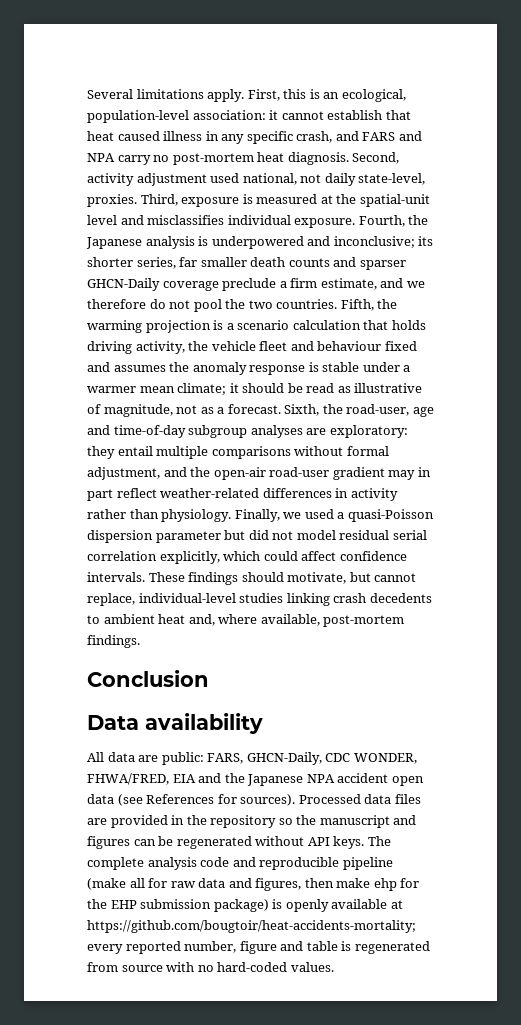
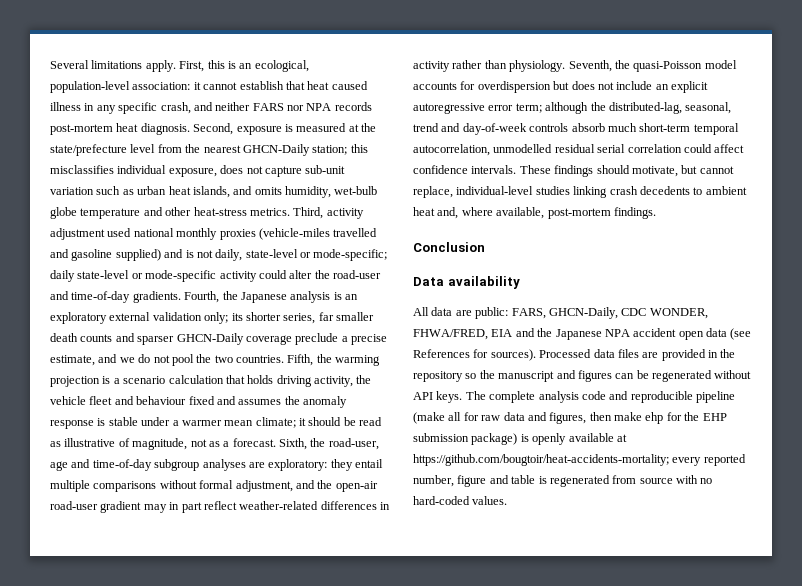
- First, this is an ecological, population-level association: it cannot establish that heat caused illness in any specific crash, and FARS and NPA carry no post-mortem heat diagnosis. Second, activity adjustment used national, not daily state-level, proxies. Third, exposure is measured at the spatial-unit level and misclassifies individual exposure.
+ First, this is an ecological, population-level association: it cannot establish that heat caused illness in any specific crash, and neither FARS nor NPA records post-mortem heat diagnosis. Second, exposure is measured at the state/prefecture level from the nearest GHCN-Daily station; this misclassifies individual exposure, does not capture sub-unit variation such as urban heat islands, and omits humidity, wet-bulb globe temperature and other heat-stress metrics. Third, activity adjustment used national monthly proxies (vehicle-miles travelled and gasoline supplied) and is not daily, state-level or mode-specific; daily state-level or mode-specific activity could alter the road-user and time-of-day gradients.
- Fourth, the Japanese analysis is underpowered and inconclusive; its shorter series, far smaller death counts and sparser GHCN-Daily coverage preclude a firm estimate, and we therefore do not pool the two countries.
+ Fourth, the Japanese analysis is an exploratory external validation only; its shorter series, far smaller death counts and sparser GHCN-Daily coverage preclude a precise estimate, and we do not pool the two countries.
- Finally, we used a quasi-Poisson dispersion parameter but did not model residual serial correlation explicitly, which could affect confidence intervals.
+ Seventh, the quasi-Poisson model accounts for overdispersion but does not include an explicit autoregressive error term; although the distributed-lag, seasonal, trend and day-of-week controls absorb much short-term temporal autocorrelation, unmodelled residual serial correlation could affect confidence intervals.

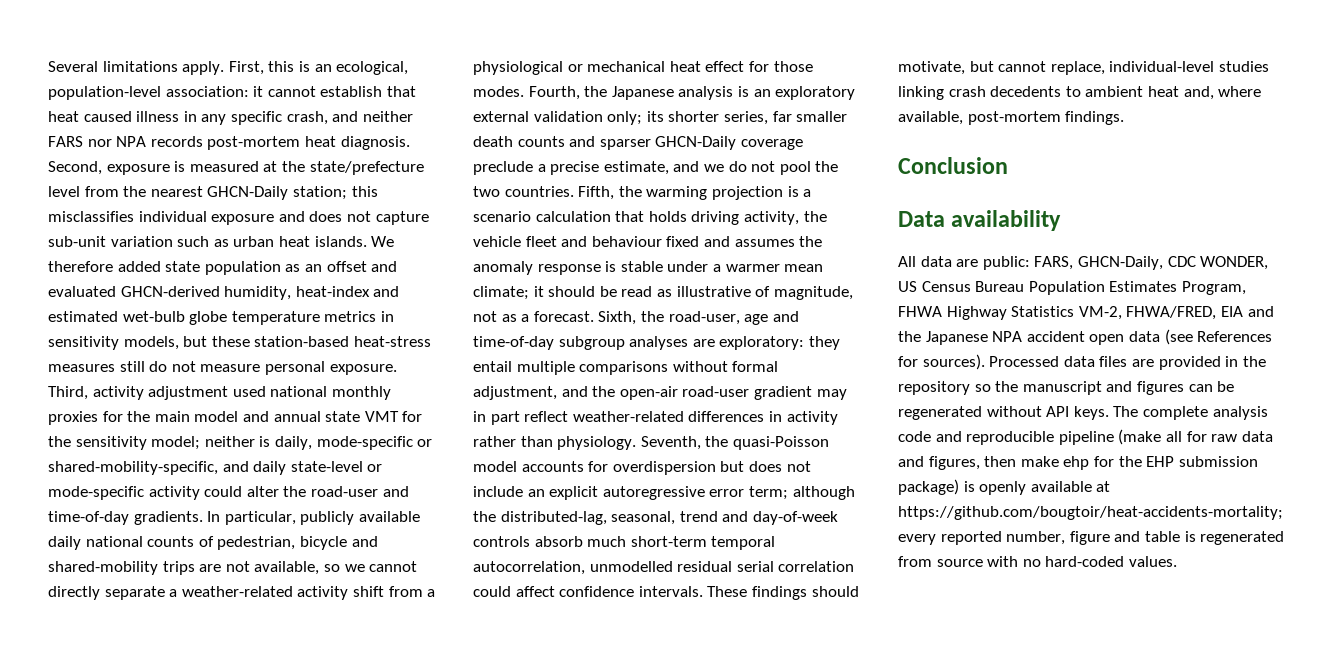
- Second, exposure is measured at the state/prefecture level from the nearest GHCN-Daily station; this misclassifies individual exposure, does not capture sub-unit variation such as urban heat islands, and omits humidity, wet-bulb globe temperature and other heat-stress metrics.
+ Second, exposure is measured at the state/prefecture level from the nearest GHCN-Daily station; this misclassifies individual exposure and does not capture sub-unit variation such as urban heat islands. We therefore added state population as an offset and evaluated GHCN-derived humidity, heat-index and estimated wet-bulb globe temperature metrics in sensitivity models, but these station-based heat-stress measures still do not measure personal exposure.
- Third, activity adjustment used national monthly proxies (vehicle-miles travelled and gasoline supplied) and is not daily, state-level or mode-specific; daily state-level or mode-specific activity could alter the road-user and time-of-day gradients.
+ Third, activity adjustment used national monthly proxies for the main model and annual state VMT for the sensitivity model; neither is daily, mode-specific or shared-mobility-specific, and daily state-level or mode-specific activity could alter the road-user and time-of-day gradients.
+ In particular, publicly available daily national counts of pedestrian, bicycle and shared-mobility trips are not available, so we cannot directly separate a weather-related activity shift from a physiological or mechanical heat effect for those modes.
- All data are public: FARS, GHCN-Daily, CDC WONDER, FHWA/FRED, EIA and the Japanese NPA accident open data (see References for sources).
+ All data are public: FARS, GHCN-Daily, CDC WONDER, US Census Bureau Population Estimates Program, FHWA Highway Statistics VM-2, FHWA/FRED, EIA and the Japanese NPA accident open data (see References for sources).

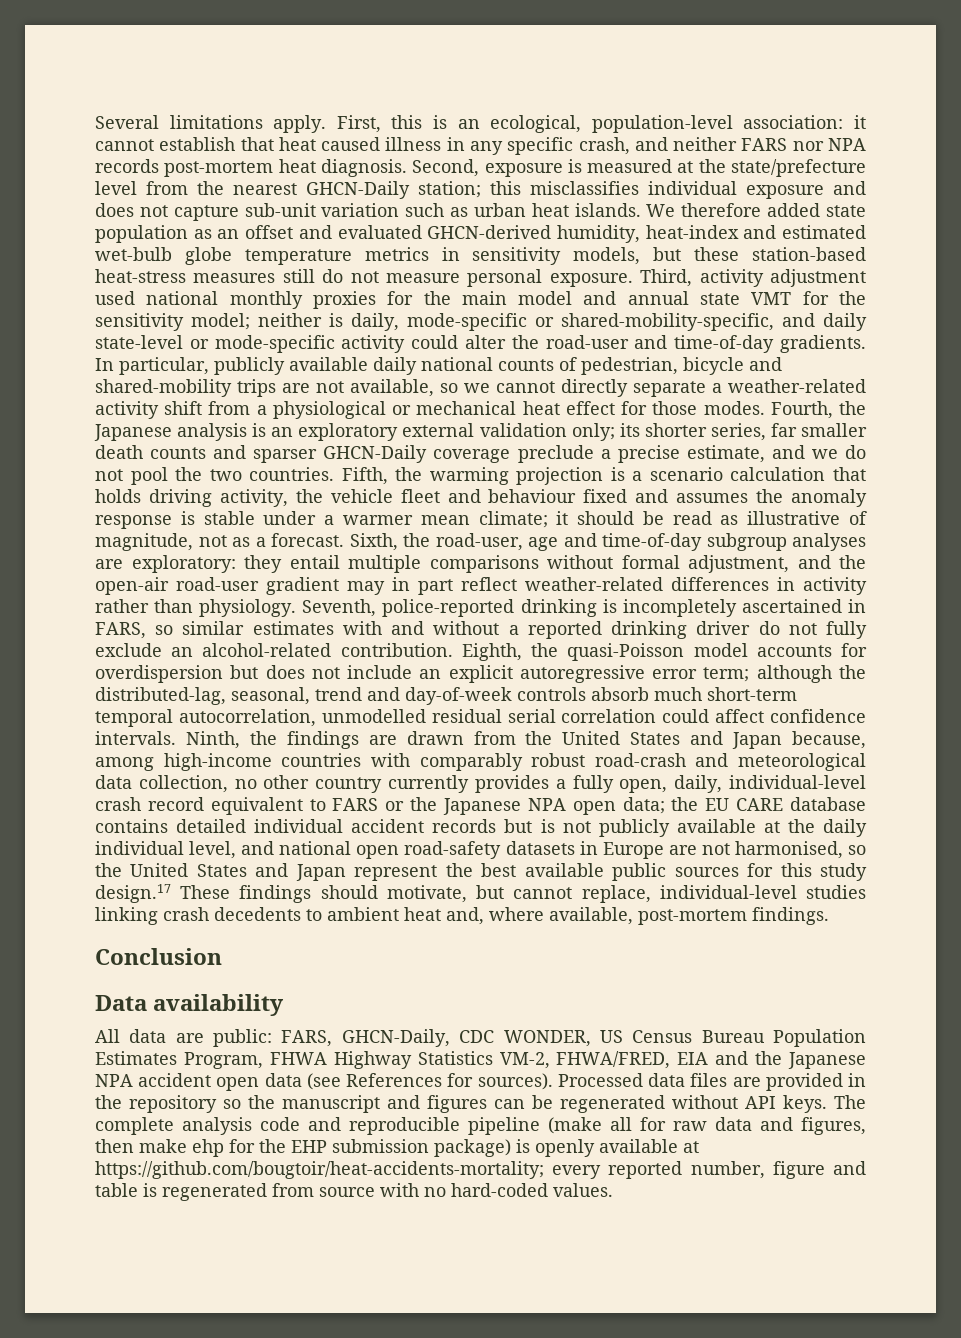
- Seventh, the quasi-Poisson model accounts for overdispersion but does not include an explicit autoregressive error term; although the distributed-lag, seasonal, trend and day-of-week controls absorb much short-term temporal autocorrelation, unmodelled residual serial correlation could affect confidence intervals.
+ Seventh, police-reported drinking is incompletely ascertained in FARS, so similar estimates with and without a reported drinking driver do not fully exclude an alcohol-related contribution. Eighth, the quasi-Poisson model accounts for overdispersion but does not include an explicit autoregressive error term; although the distributed-lag, seasonal, trend and day-of-week controls absorb much short-term temporal autocorrelation, unmodelled residual serial correlation could affect confidence intervals.
- These findings should motivate, but cannot replace, individual-level studies linking crash decedents to ambient heat and, where available, post-mortem findings.
+ Ninth, the findings are drawn from the United States and Japan because, among high-income countries with comparably robust road-crash and meteorological data collection, no other country currently provides a fully open, daily, individual-level crash record equivalent to FARS or the Japanese NPA open data; the EU CARE database contains detailed individual accident records but is not publicly available at the daily individual level, and national open road-safety datasets in Europe are not harmonised, so the United States and Japan represent the best available public sources for this study design.17 These findings should motivate, but cannot replace, individual-level studies linking crash decedents to ambient heat and, where available, post-mortem findings.

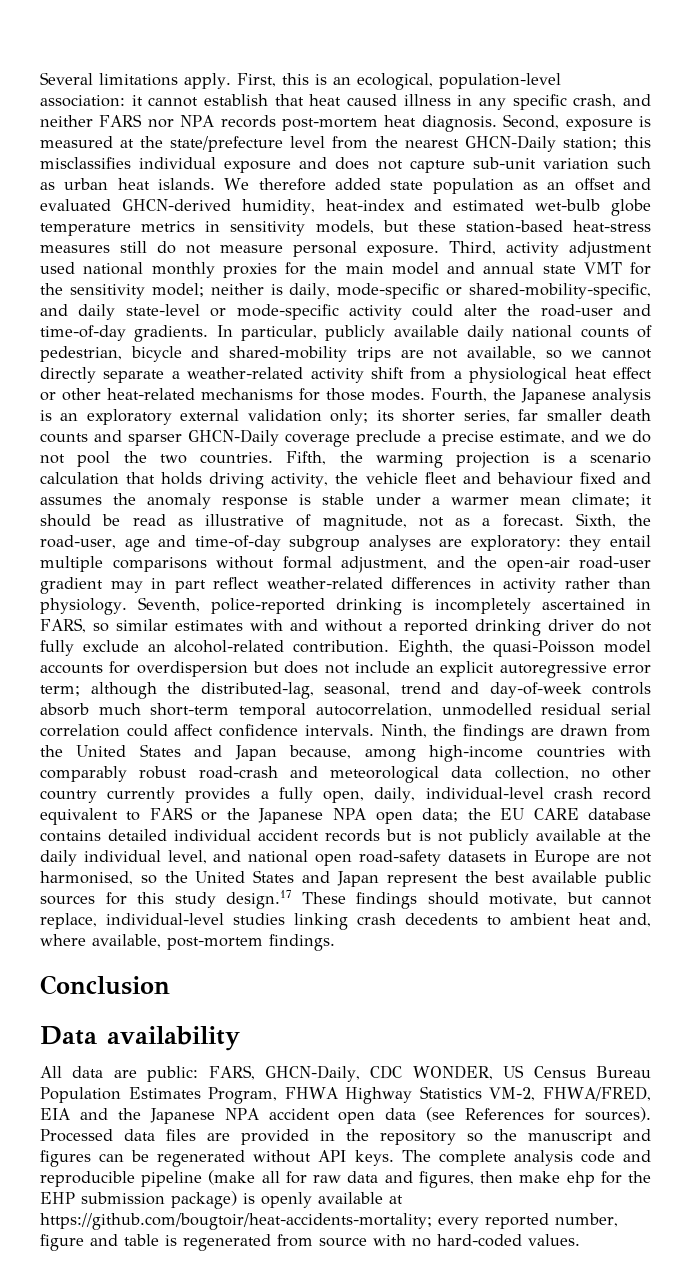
- In particular, publicly available daily national counts of pedestrian, bicycle and shared-mobility trips are not available, so we cannot directly separate a weather-related activity shift from a physiological or mechanical heat effect for those modes.
+ In particular, publicly available daily national counts of pedestrian, bicycle and shared-mobility trips are not available, so we cannot directly separate a weather-related activity shift from a physiological heat effect or other heat-related mechanisms for those modes.

